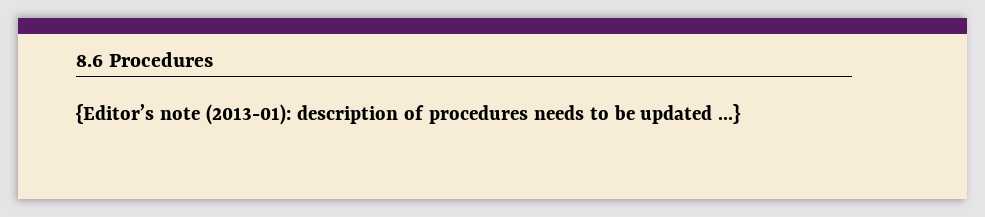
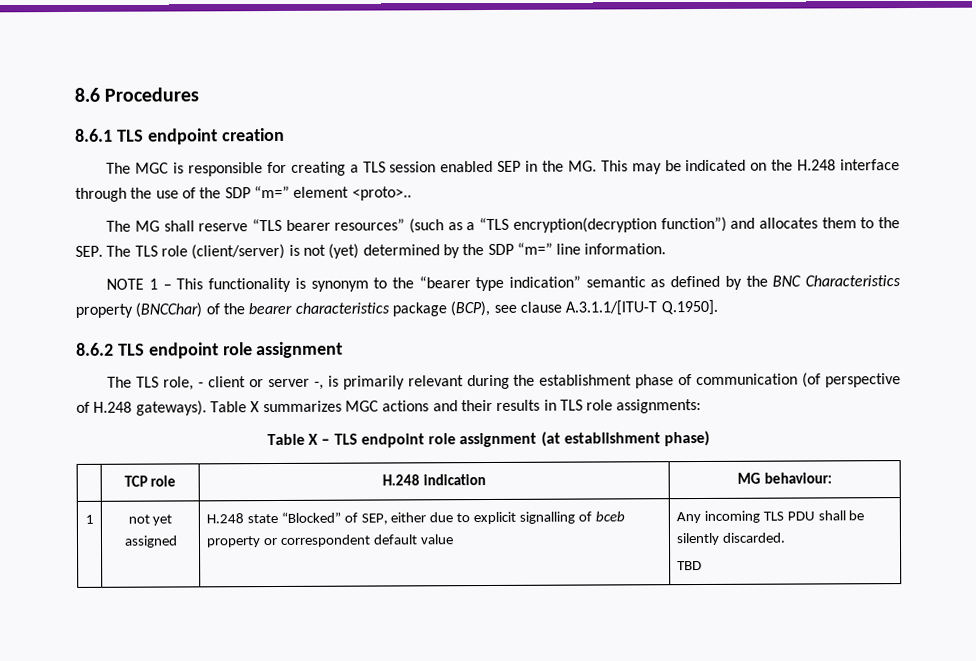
- {Editor’s note (2013-01): description of procedures needs to be updated …}
+ 8.6.1 TLS endpoint creation
+ The MGC is responsible for creating a TLS session enabled SEP in the MG. This may be indicated on the H.248 interface through the use of the SDP “m=” element <proto>..
+ The MG shall reserve “TLS bearer resources” (such as a “TLS encryption(decryption function”) and allocates them to the SEP. The TLS role (client/server) is not (yet) determined by the SDP “m=” line information.
+ NOTE 1 – This functionality is synonym to the “bearer type indication” semantic as defined by the BNC Characteristics property (BNCChar) of the bearer characteristics package (BCP), see clause A.3.1.1/[ITU-T Q.1950].
+ 8.6.2 TLS endpoint role assignment
+ The TLS role, - client or server -, is primarily relevant during the establishment phase of communication (of perspective of H.248 gateways). Table X summarizes MGC actions and their results in TLS role assignments:
+ Table X – TLS endpoint role assignment (at establishment phase)
+ | TCP role | H.248 indication | MG behaviour:
+ 1 | not yet assigned | H.248 state “Blocked” of SEP, either due to explicit signalling of bceb property or correspondent default value | Any incoming TLS PDU shall be silently discarded.
+ TBD

